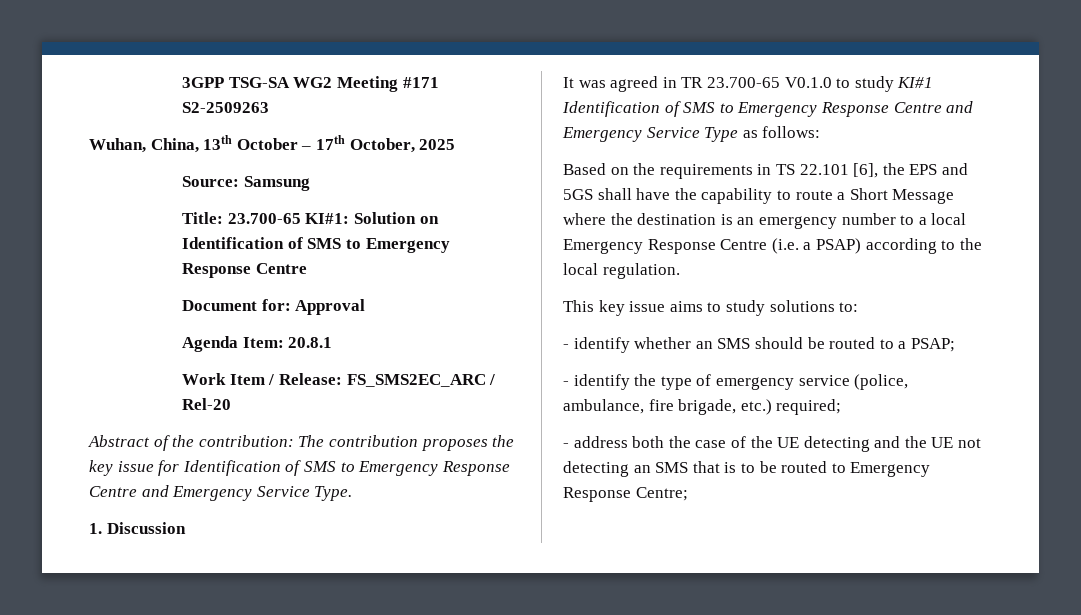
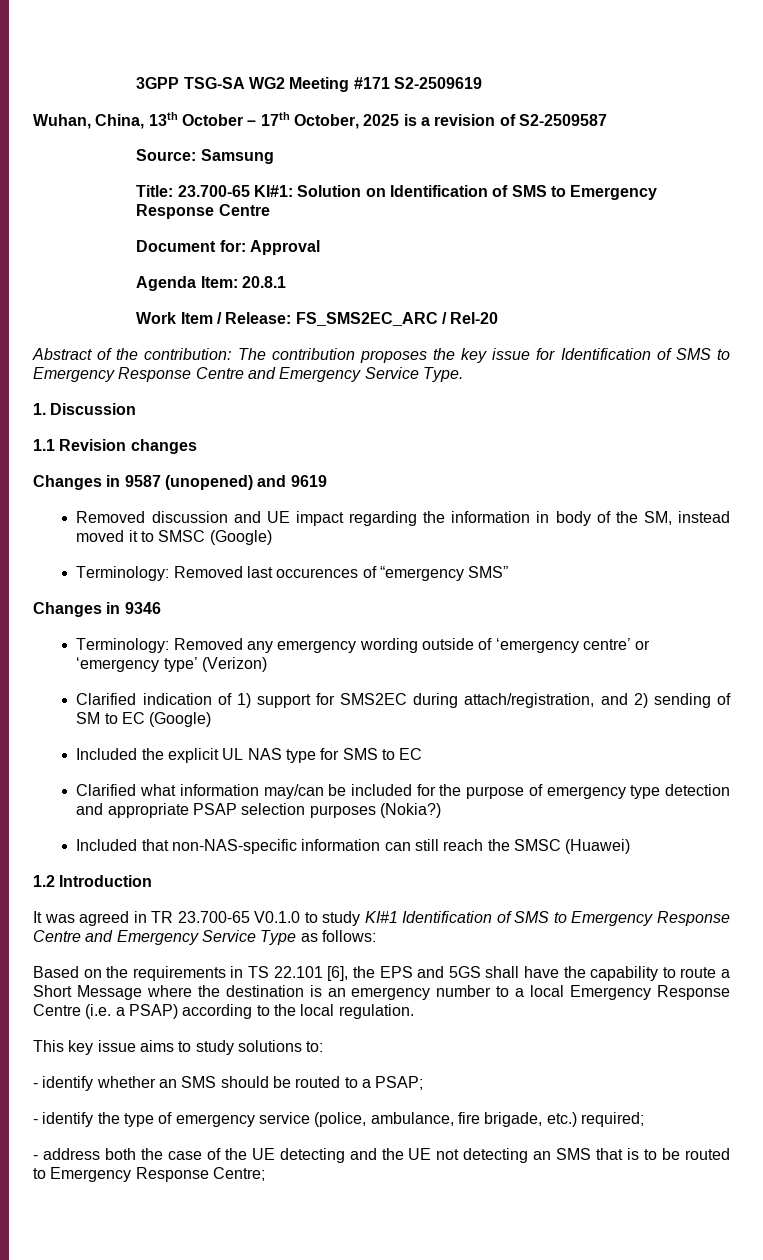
- 3GPP TSG-SA WG2 Meeting #171 S2-2509263
+ 3GPP TSG-SA WG2 Meeting #171 S2-2509619
- Wuhan, China, 13th October – 17th October, 2025
+ Wuhan, China, 13th October – 17th October, 2025 is a revision of S2-2509587
+ 1.1 Revision changes
+ Changes in 9587 (unopened) and 9619
+ Removed discussion and UE impact regarding the information in body of the SM, instead moved it to SMSC (Google)
+ Terminology: Removed last occurences of “emergency SMS”
+ Changes in 9346
+ Terminology: Removed any emergency wording outside of ‘emergency centre’ or ‘emergency type’ (Verizon)
+ Clarified indication of 1) support for SMS2EC during attach/registration, and 2) sending of SM to EC (Google)
+ Included the explicit UL NAS type for SMS to EC
+ Clarified what information may/can be included for the purpose of emergency type detection and appropriate PSAP selection purposes (Nokia?)
+ Included that non-NAS-specific information can still reach the SMSC (Huawei)
+ 1.2 Introduction

